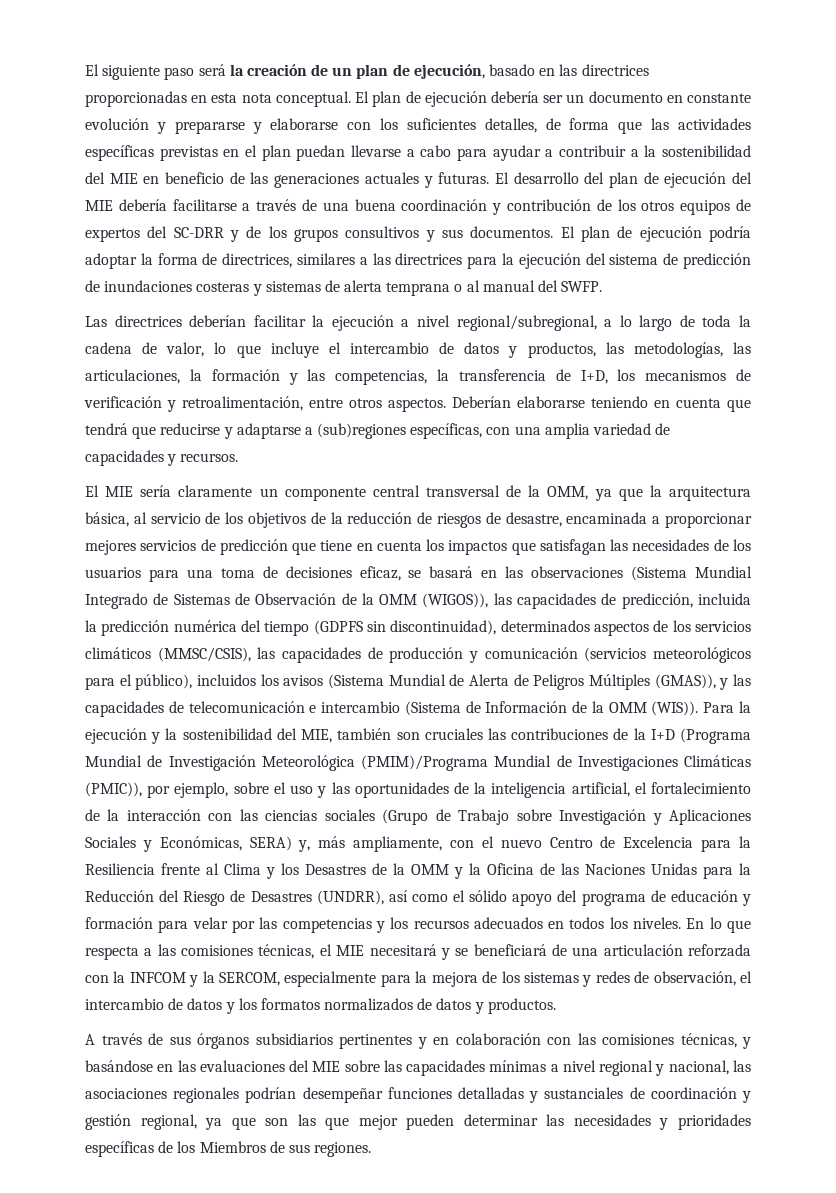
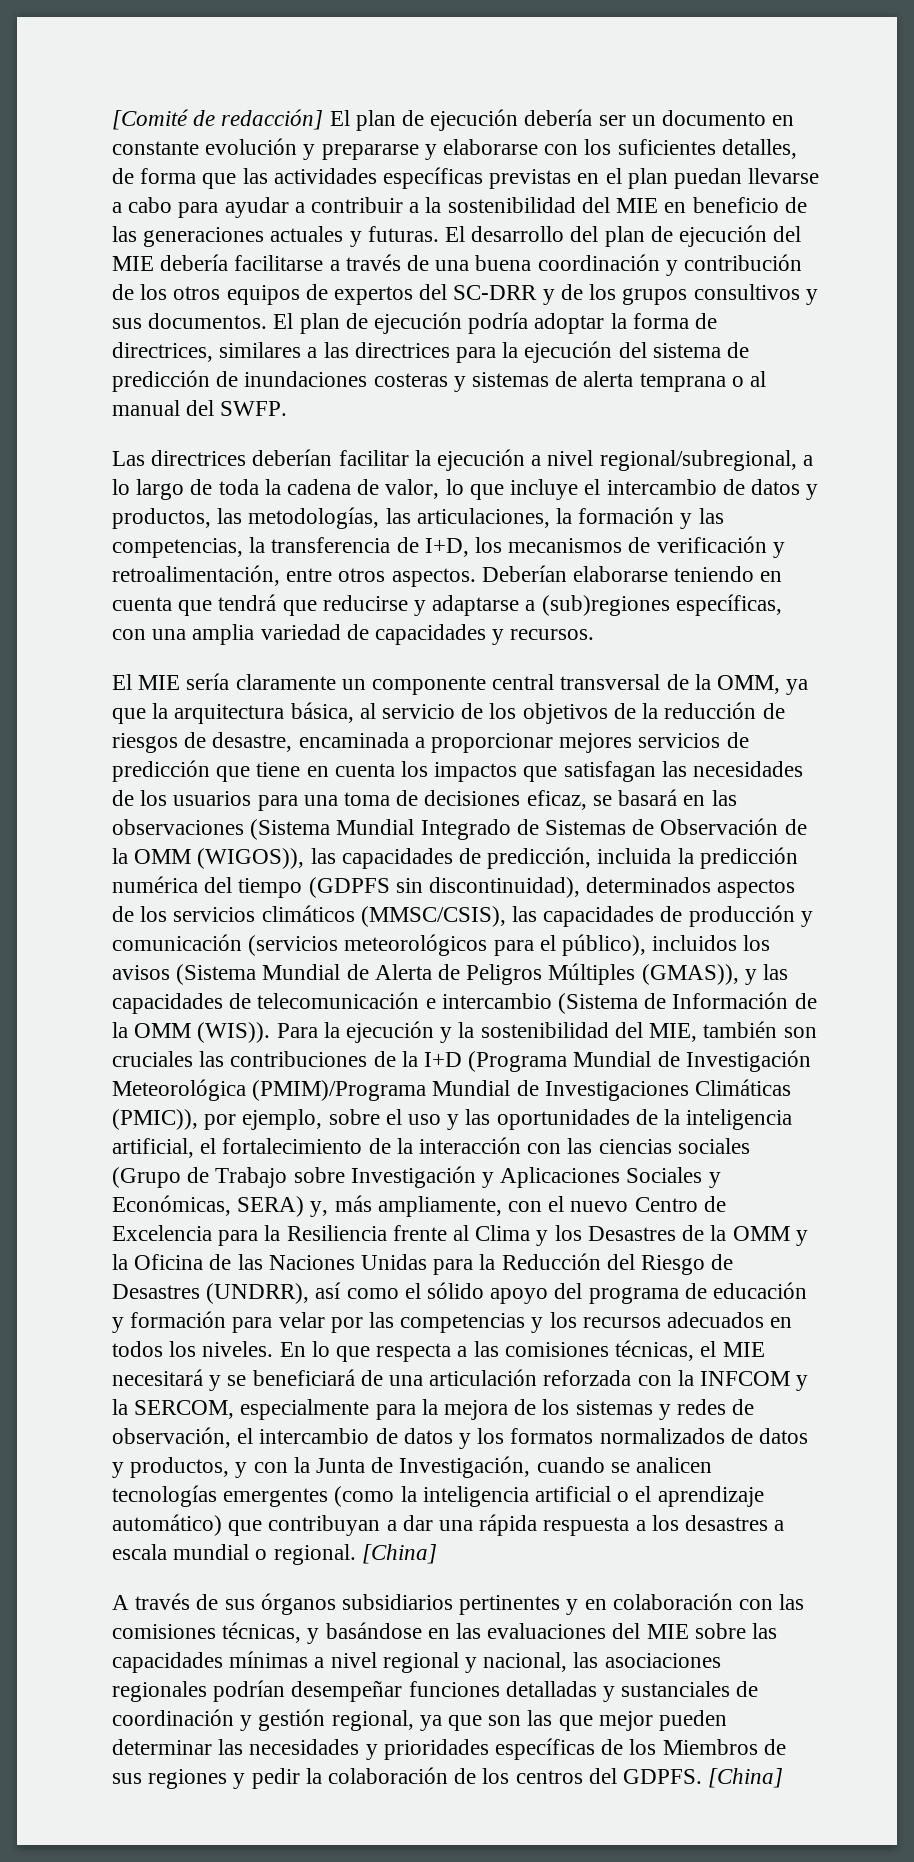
- El siguiente paso será la creación de un plan de ejecución, basado en las directrices proporcionadas en esta nota conceptual. El plan de ejecución debería ser un documento en constante evolución y prepararse y elaborarse con los suficientes detalles, de forma que las actividades específicas previstas en el plan puedan llevarse a cabo para ayudar a contribuir a la sostenibilidad del MIE en beneficio de las generaciones actuales y futuras.
+ [Comité de redacción] El plan de ejecución debería ser un documento en constante evolución y prepararse y elaborarse con los suficientes detalles, de forma que las actividades específicas previstas en el plan puedan llevarse a cabo para ayudar a contribuir a la sostenibilidad del MIE en beneficio de las generaciones actuales y futuras.
- En lo que respecta a las comisiones técnicas, el MIE necesitará y se beneficiará de una articulación reforzada con la INFCOM y la SERCOM, especialmente para la mejora de los sistemas y redes de observación, el intercambio de datos y los formatos normalizados de datos y productos.
+ En lo que respecta a las comisiones técnicas, el MIE necesitará y se beneficiará de una articulación reforzada con la INFCOM y la SERCOM, especialmente para la mejora de los sistemas y redes de observación, el intercambio de datos y los formatos normalizados de datos y productos, y con la Junta de Investigación, cuando se analicen tecnologías emergentes (como la inteligencia artificial o el aprendizaje automático) que contribuyan a dar una rápida respuesta a los desastres a escala mundial o regional. [China]
- A través de sus órganos subsidiarios pertinentes y en colaboración con las comisiones técnicas, y basándose en las evaluaciones del MIE sobre las capacidades mínimas a nivel regional y nacional, las asociaciones regionales podrían desempeñar funciones detalladas y sustanciales de coordinación y gestión regional, ya que son las que mejor pueden determinar las necesidades y prioridades específicas de los Miembros de sus regiones.
+ A través de sus órganos subsidiarios pertinentes y en colaboración con las comisiones técnicas, y basándose en las evaluaciones del MIE sobre las capacidades mínimas a nivel regional y nacional, las asociaciones regionales podrían desempeñar funciones detalladas y sustanciales de coordinación y gestión regional, ya que son las que mejor pueden determinar las necesidades y prioridades específicas de los Miembros de sus regiones y pedir la colaboración de los centros del GDPFS. [China]

